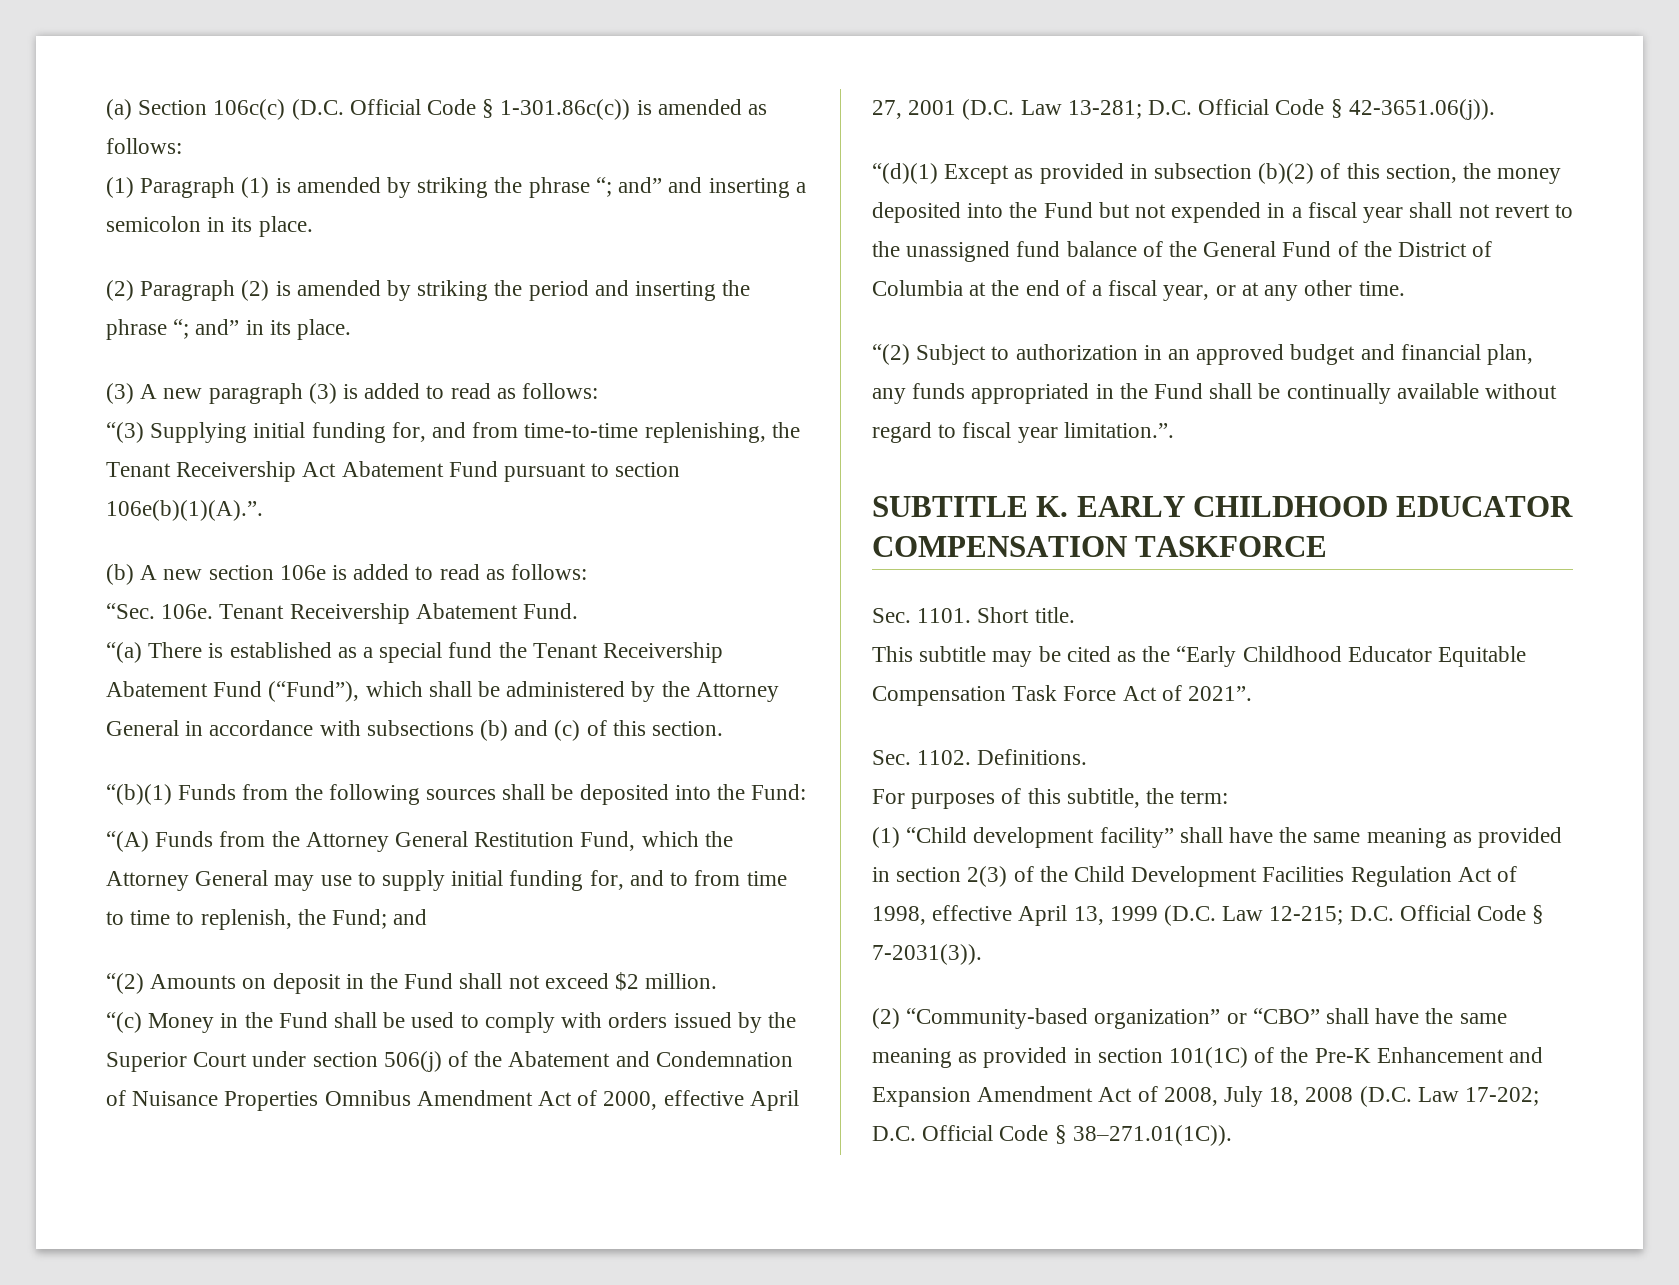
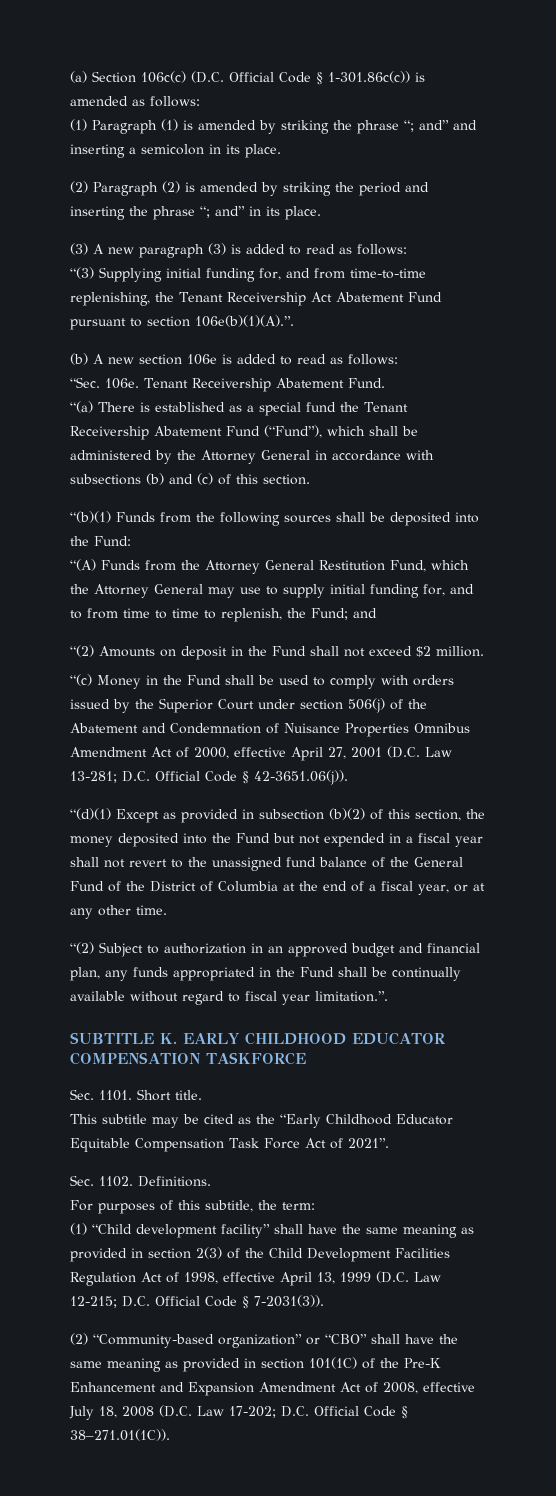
- (2) “Community-based organization” or “CBO” shall have the same meaning as provided in section 101(1C) of the Pre-K Enhancement and Expansion Amendment Act of 2008, July 18, 2008 (D.C. Law 17-202; D.C. Official Code § 38–271.01(1C)).
+ (2) “Community-based organization” or “CBO” shall have the same meaning as provided in section 101(1C) of the Pre-K Enhancement and Expansion Amendment Act of 2008, effective July 18, 2008 (D.C. Law 17-202; D.C. Official Code § 38–271.01(1C)).

